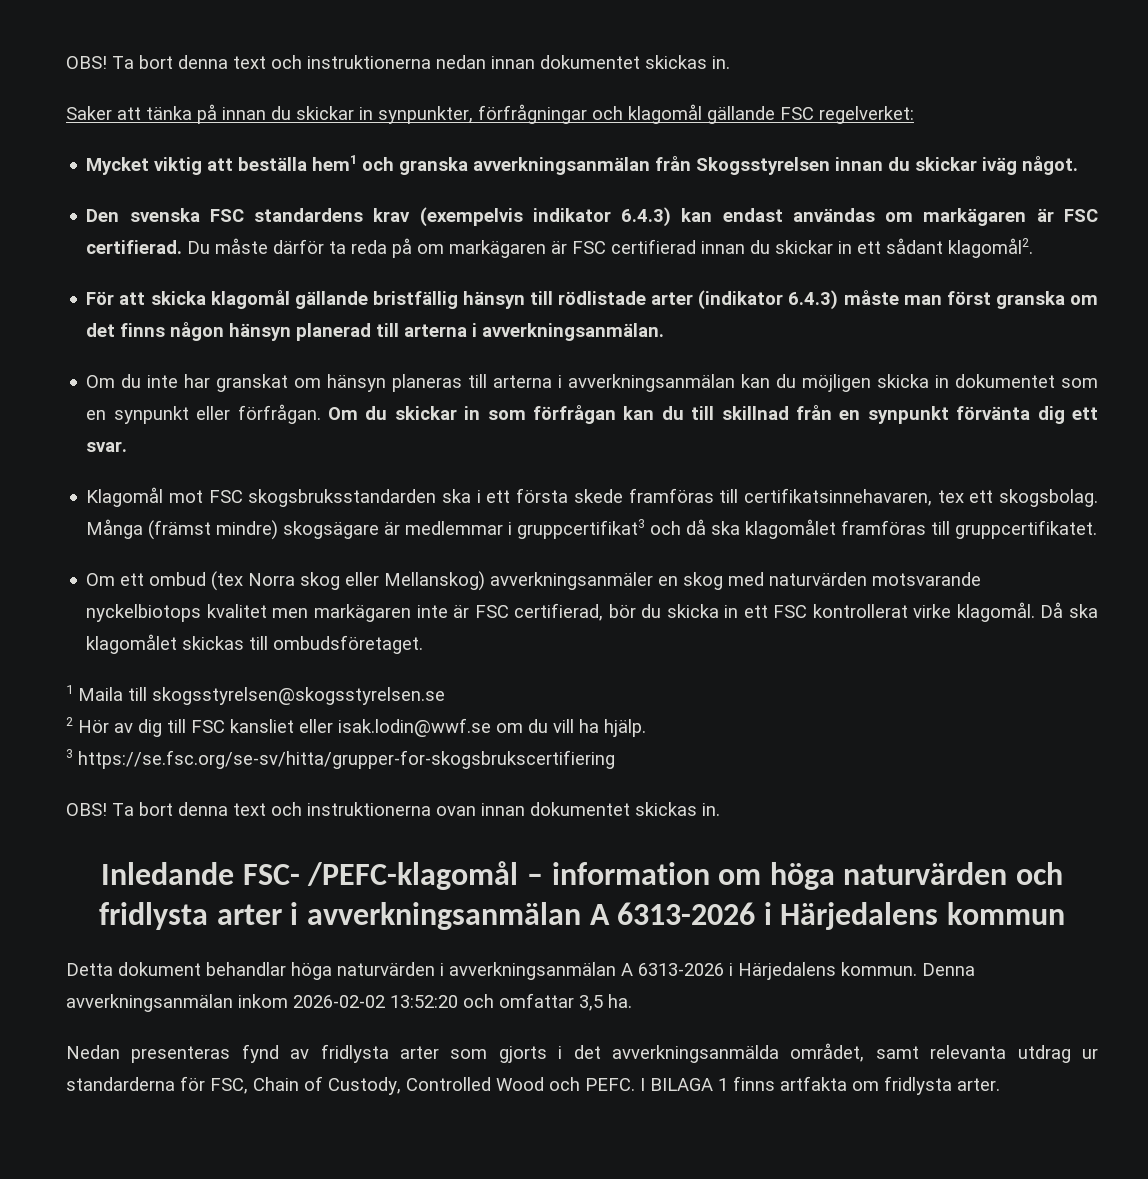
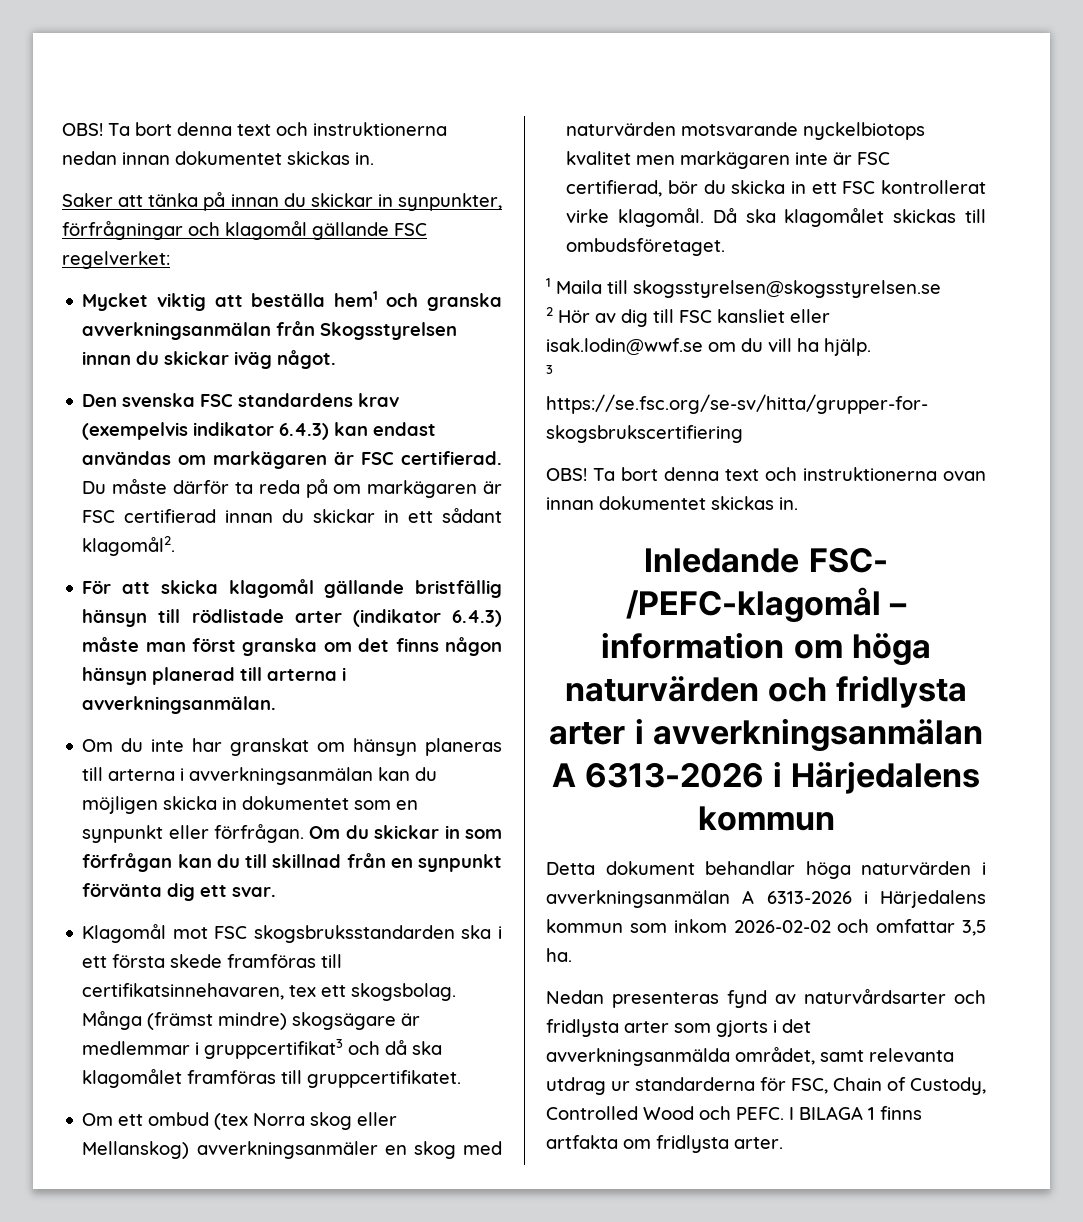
- Detta dokument behandlar höga naturvärden i avverkningsanmälan A 6313-2026 i Härjedalens kommun. Denna avverkningsanmälan inkom 2026-02-02 13:52:20 och omfattar 3,5 ha.
+ Detta dokument behandlar höga naturvärden i avverkningsanmälan A 6313-2026 i Härjedalens kommun som inkom 2026-02-02 och omfattar 3,5 ha.
- Nedan presenteras fynd av fridlysta arter som gjorts i det avverkningsanmälda området, samt relevanta utdrag ur standarderna för FSC, Chain of Custody, Controlled Wood och PEFC.
+ Nedan presenteras fynd av naturvårdsarter och fridlysta arter som gjorts i det avverkningsanmälda området, samt relevanta utdrag ur standarderna för FSC, Chain of Custody, Controlled Wood och PEFC.

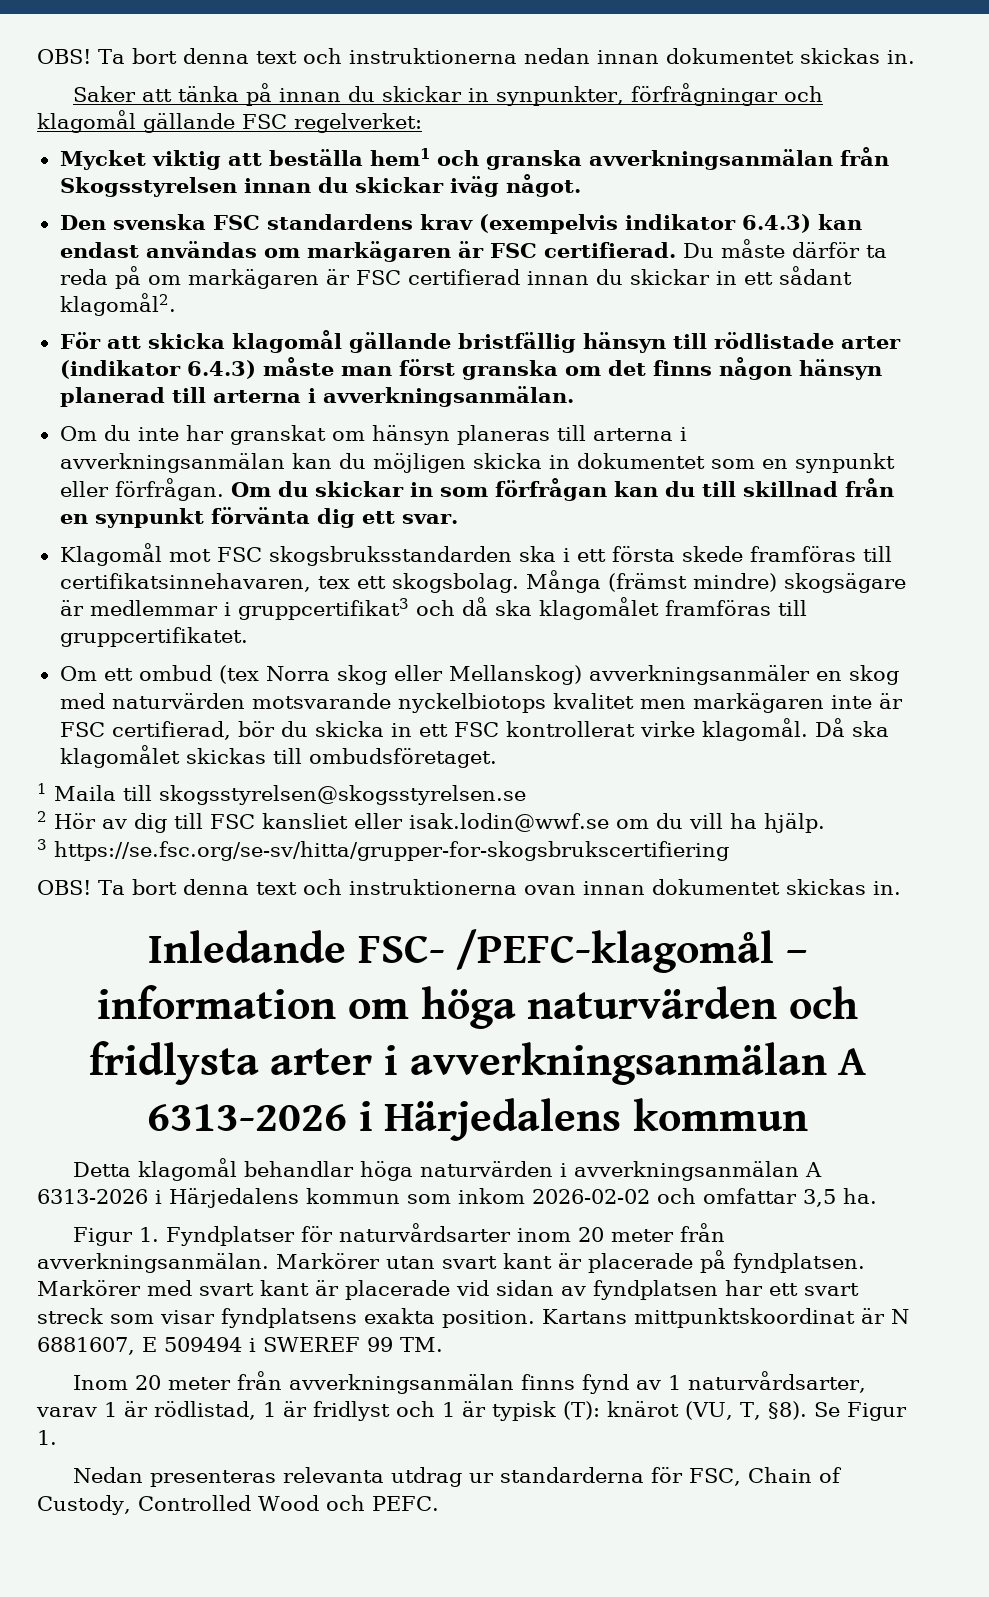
- Detta dokument behandlar höga naturvärden i avverkningsanmälan A 6313-2026 i Härjedalens kommun som inkom 2026-02-02 och omfattar 3,5 ha.
+ Detta klagomål behandlar höga naturvärden i avverkningsanmälan A 6313-2026 i Härjedalens kommun som inkom 2026-02-02 och omfattar 3,5 ha.
- Nedan presenteras fynd av naturvårdsarter och fridlysta arter som gjorts i det avverkningsanmälda området, samt relevanta utdrag ur standarderna för FSC, Chain of Custody, Controlled Wood och PEFC. I BILAGA 1 finns artfakta om fridlysta arter.
+ Figur 1. Fyndplatser för naturvårdsarter inom 20 meter från avverkningsanmälan. Markörer utan svart kant är placerade på fyndplatsen. Markörer med svart kant är placerade vid sidan av fyndplatsen har ett svart streck som visar fyndplatsens exakta position. Kartans mittpunktskoordinat är N 6881607, E 509494 i SWEREF 99 TM.
+ Inom 20 meter från avverkningsanmälan finns fynd av 1 naturvårdsarter, varav 1 är rödlistad, 1 är fridlyst och 1 är typisk (T): knärot (VU, T, §8). Se Figur 1.
+ Nedan presenteras relevanta utdrag ur standarderna för FSC, Chain of Custody, Controlled Wood och PEFC.

